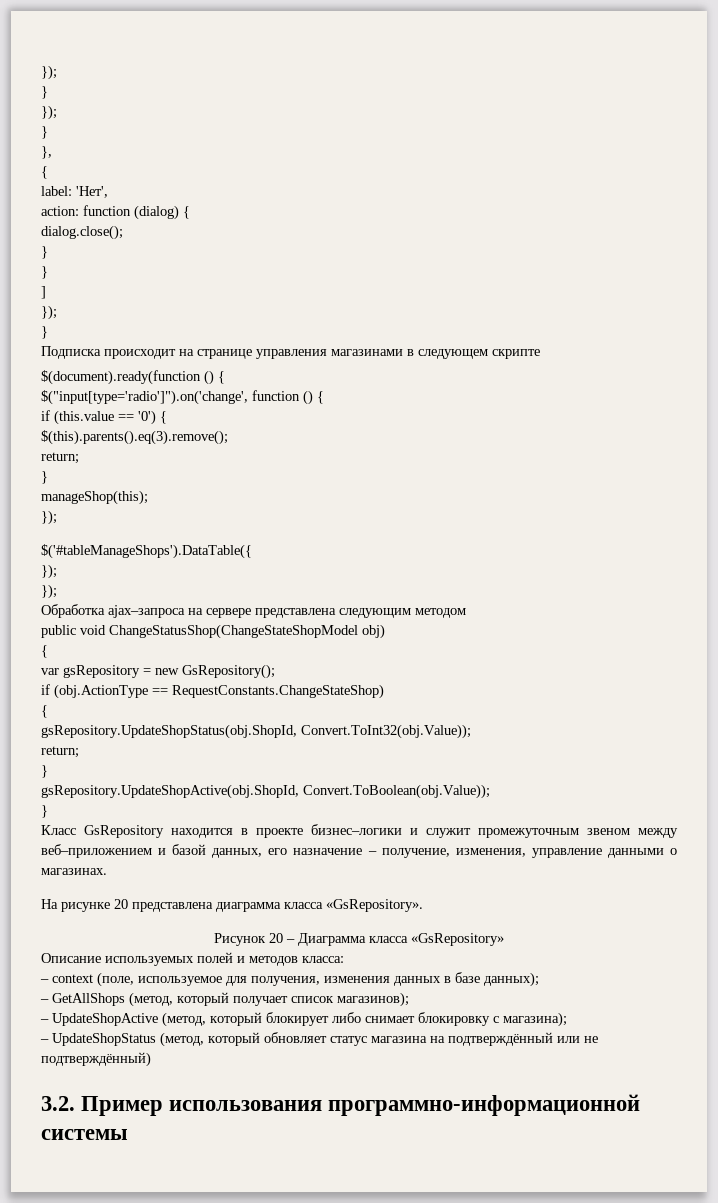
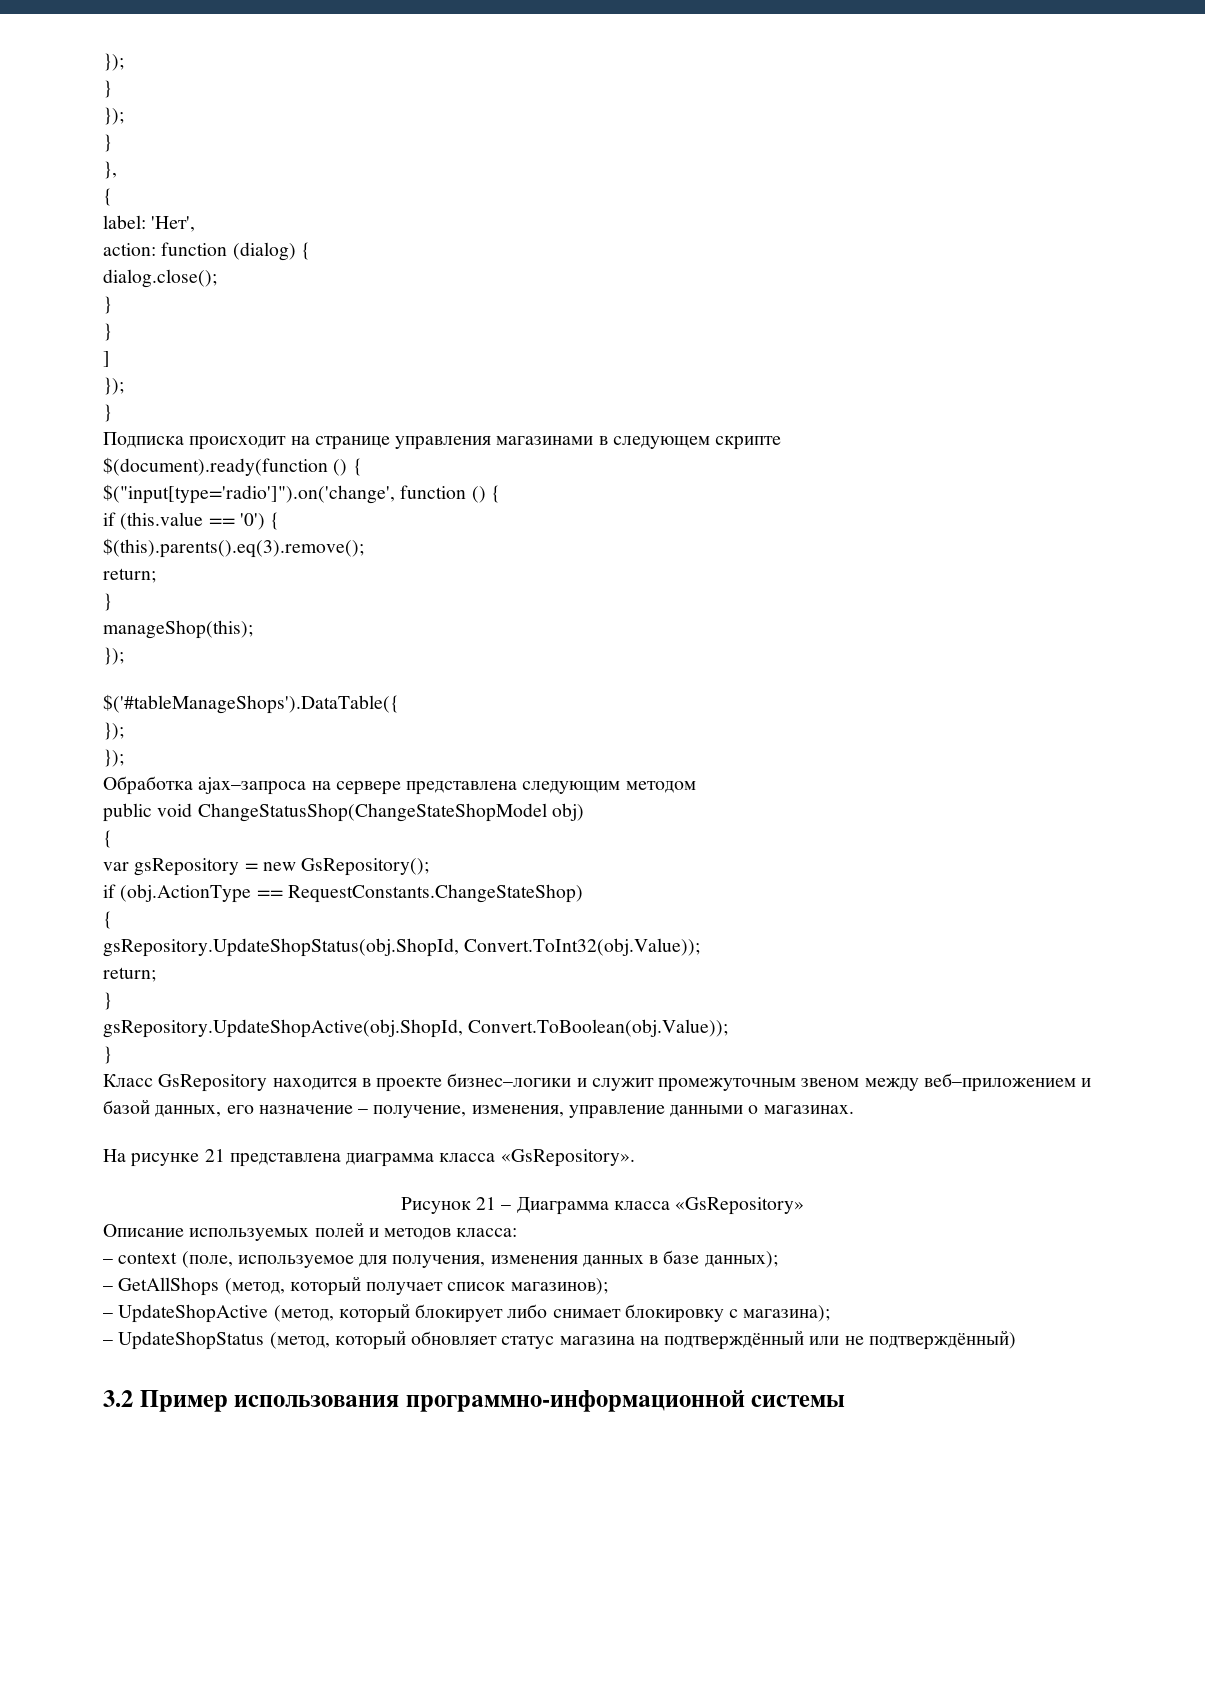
- На рисунке 20 представлена диаграмма класса «GsRepository».
+ На рисунке 21 представлена диаграмма класса «GsRepository».
- Рисунок 20 – Диаграмма класса «GsRepository»
+ Рисунок 21 – Диаграмма класса «GsRepository»
- 3.2. Пример использования программно-информационной системы
+ 3.2 Пример использования программно-информационной системы

